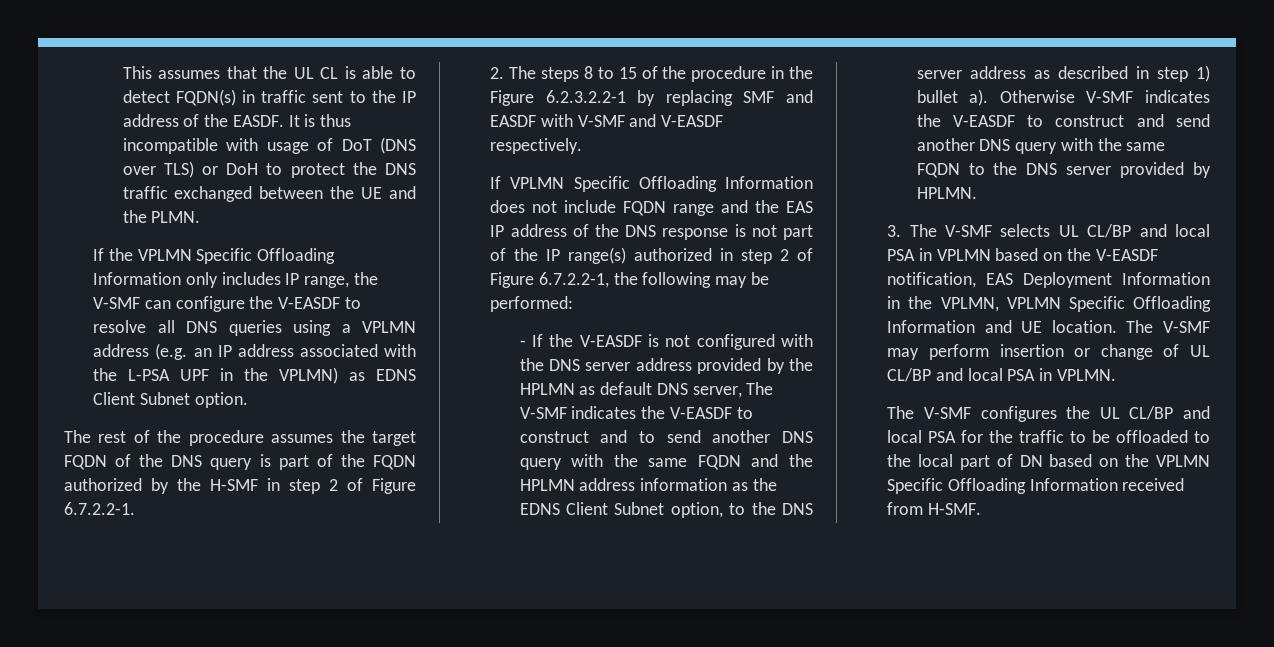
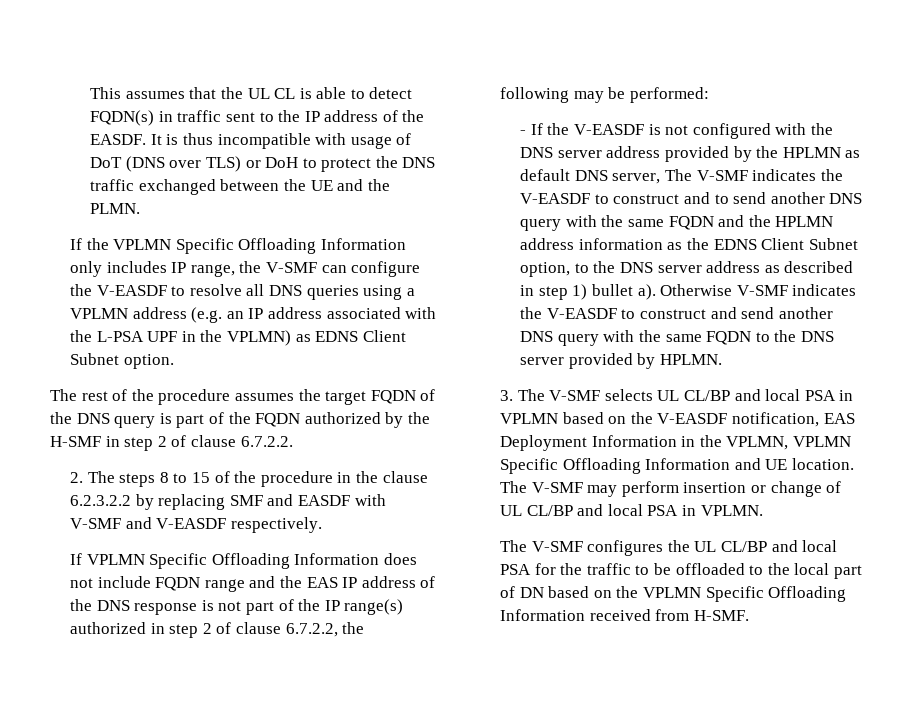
- The rest of the procedure assumes the target FQDN of the DNS query is part of the FQDN authorized by the H-SMF in step 2 of Figure 6.7.2.2-1.
+ The rest of the procedure assumes the target FQDN of the DNS query is part of the FQDN authorized by the H-SMF in step 2 of clause 6.7.2.2.
- 2. The steps 8 to 15 of the procedure in the Figure 6.2.3.2.2-1 by replacing SMF and EASDF with V-SMF and V-EASDF respectively.
+ 2. The steps 8 to 15 of the procedure in the clause 6.2.3.2.2 by replacing SMF and EASDF with V-SMF and V-EASDF respectively.
- If VPLMN Specific Offloading Information does not include FQDN range and the EAS IP address of the DNS response is not part of the IP range(s) authorized in step 2 of Figure 6.7.2.2-1, the following may be performed:
+ If VPLMN Specific Offloading Information does not include FQDN range and the EAS IP address of the DNS response is not part of the IP range(s) authorized in step 2 of clause 6.7.2.2, the following may be performed:

